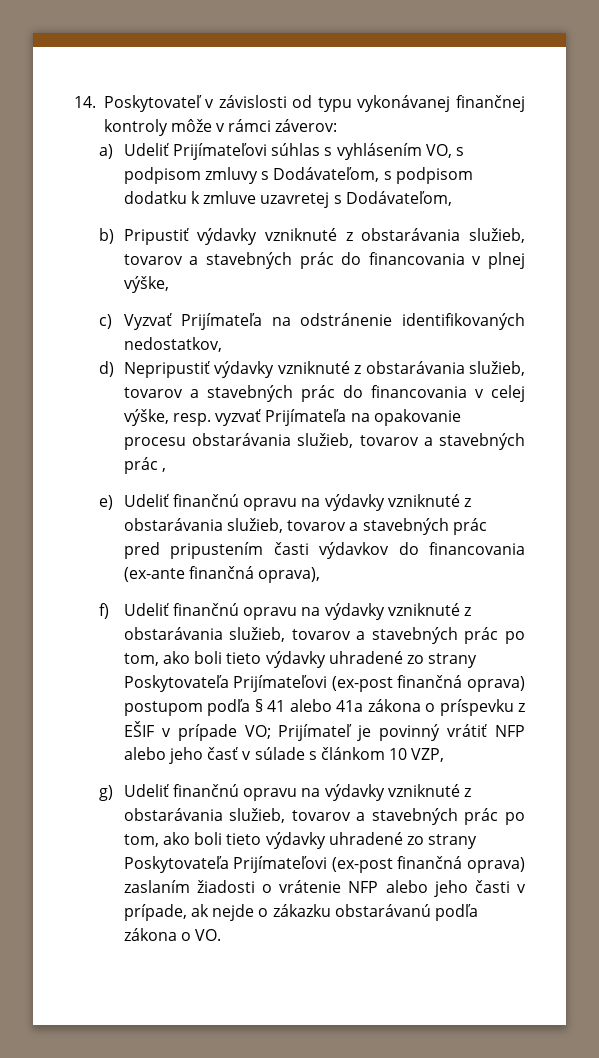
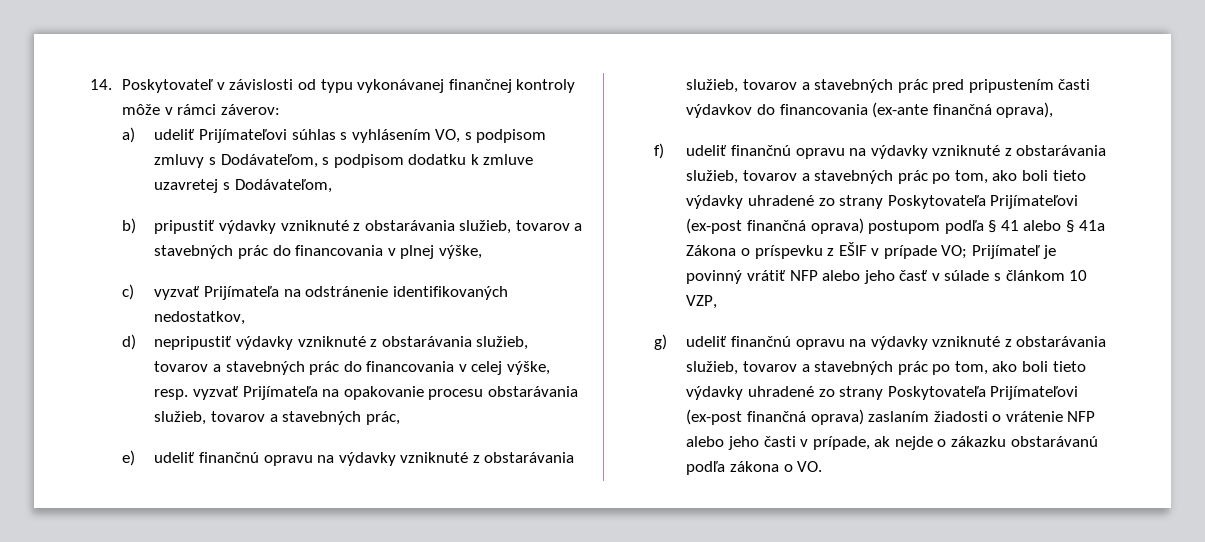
- a) Udeliť Prijímateľovi súhlas s vyhlásením VO, s podpisom zmluvy s Dodávateľom, s podpisom dodatku k zmluve uzavretej s Dodávateľom,
+ a) udeliť Prijímateľovi súhlas s vyhlásením VO, s podpisom zmluvy s Dodávateľom, s podpisom dodatku k zmluve uzavretej s Dodávateľom,
- b) Pripustiť výdavky vzniknuté z obstarávania služieb, tovarov a stavebných prác do financovania v plnej výške,
+ b) pripustiť výdavky vzniknuté z obstarávania služieb, tovarov a stavebných prác do financovania v plnej výške,
- c) Vyzvať Prijímateľa na odstránenie identifikovaných nedostatkov,
+ c) vyzvať Prijímateľa na odstránenie identifikovaných nedostatkov,
- d) Nepripustiť výdavky vzniknuté z obstarávania služieb, tovarov a stavebných prác do financovania v celej výške, resp. vyzvať Prijímateľa na opakovanie procesu obstarávania služieb, tovarov a stavebných prác ,
+ d) nepripustiť výdavky vzniknuté z obstarávania služieb, tovarov a stavebných prác do financovania v celej výške, resp. vyzvať Prijímateľa na opakovanie procesu obstarávania služieb, tovarov a stavebných prác,
- e) Udeliť finančnú opravu na výdavky vzniknuté z obstarávania služieb, tovarov a stavebných prác pred pripustením časti výdavkov do financovania (ex-ante finančná oprava),
+ e) udeliť finančnú opravu na výdavky vzniknuté z obstarávania služieb, tovarov a stavebných prác pred pripustením časti výdavkov do financovania (ex-ante finančná oprava),
- f) Udeliť finančnú opravu na výdavky vzniknuté z obstarávania služieb, tovarov a stavebných prác po tom, ako boli tieto výdavky uhradené zo strany Poskytovateľa Prijímateľovi (ex-post finančná oprava) postupom podľa § 41 alebo 41a zákona o príspevku z EŠIF v prípade VO; Prijímateľ je povinný vrátiť NFP alebo jeho časť v súlade s článkom 10 VZP,
+ f) udeliť finančnú opravu na výdavky vzniknuté z obstarávania služieb, tovarov a stavebných prác po tom, ako boli tieto výdavky uhradené zo strany Poskytovateľa Prijímateľovi (ex-post finančná oprava) postupom podľa § 41 alebo § 41a Zákona o príspevku z EŠIF v prípade VO; Prijímateľ je povinný vrátiť NFP alebo jeho časť v súlade s článkom 10 VZP,
- g) Udeliť finančnú opravu na výdavky vzniknuté z obstarávania služieb, tovarov a stavebných prác po tom, ako boli tieto výdavky uhradené zo strany Poskytovateľa Prijímateľovi (ex-post finančná oprava) zaslaním žiadosti o vrátenie NFP alebo jeho časti v prípade, ak nejde o zákazku obstarávanú podľa zákona o VO.
+ g) udeliť finančnú opravu na výdavky vzniknuté z obstarávania služieb, tovarov a stavebných prác po tom, ako boli tieto výdavky uhradené zo strany Poskytovateľa Prijímateľovi (ex-post finančná oprava) zaslaním žiadosti o vrátenie NFP alebo jeho časti v prípade, ak nejde o zákazku obstarávanú podľa zákona o VO.

